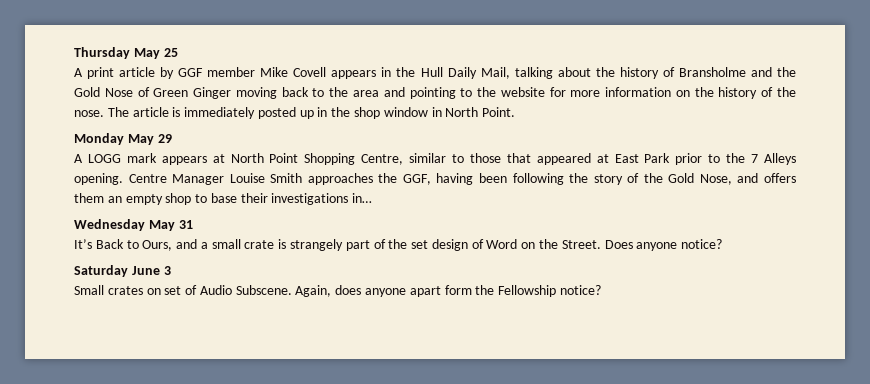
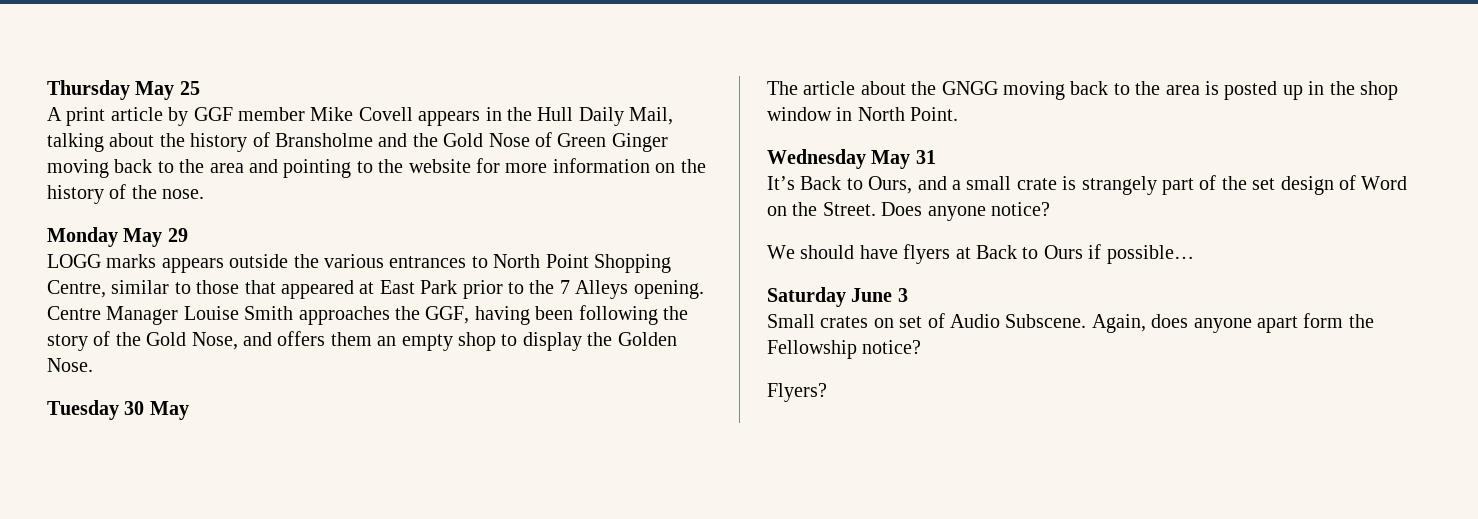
- A print article by GGF member Mike Covell appears in the Hull Daily Mail, talking about the history of Bransholme and the Gold Nose of Green Ginger moving back to the area and pointing to the website for more information on the history of the nose. The article is immediately posted up in the shop window in North Point.
+ A print article by GGF member Mike Covell appears in the Hull Daily Mail, talking about the history of Bransholme and the Gold Nose of Green Ginger moving back to the area and pointing to the website for more information on the history of the nose.
  Monday May 29
- A LOGG mark appears at North Point Shopping Centre, similar to those that appeared at East Park prior to the 7 Alleys opening.
+ LOGG marks appears outside the various entrances to North Point Shopping Centre, similar to those that appeared at East Park prior to the 7 Alleys opening.
- Centre Manager Louise Smith approaches the GGF, having been following the story of the Gold Nose, and offers them an empty shop to base their investigations in…
+ Centre Manager Louise Smith approaches the GGF, having been following the story of the Gold Nose, and offers them an empty shop to display the Golden Nose.
+ Tuesday 30 May
+ The article about the GNGG moving back to the area is posted up in the shop window in North Point.
+ We should have flyers at Back to Ours if possible…
+ Flyers?

